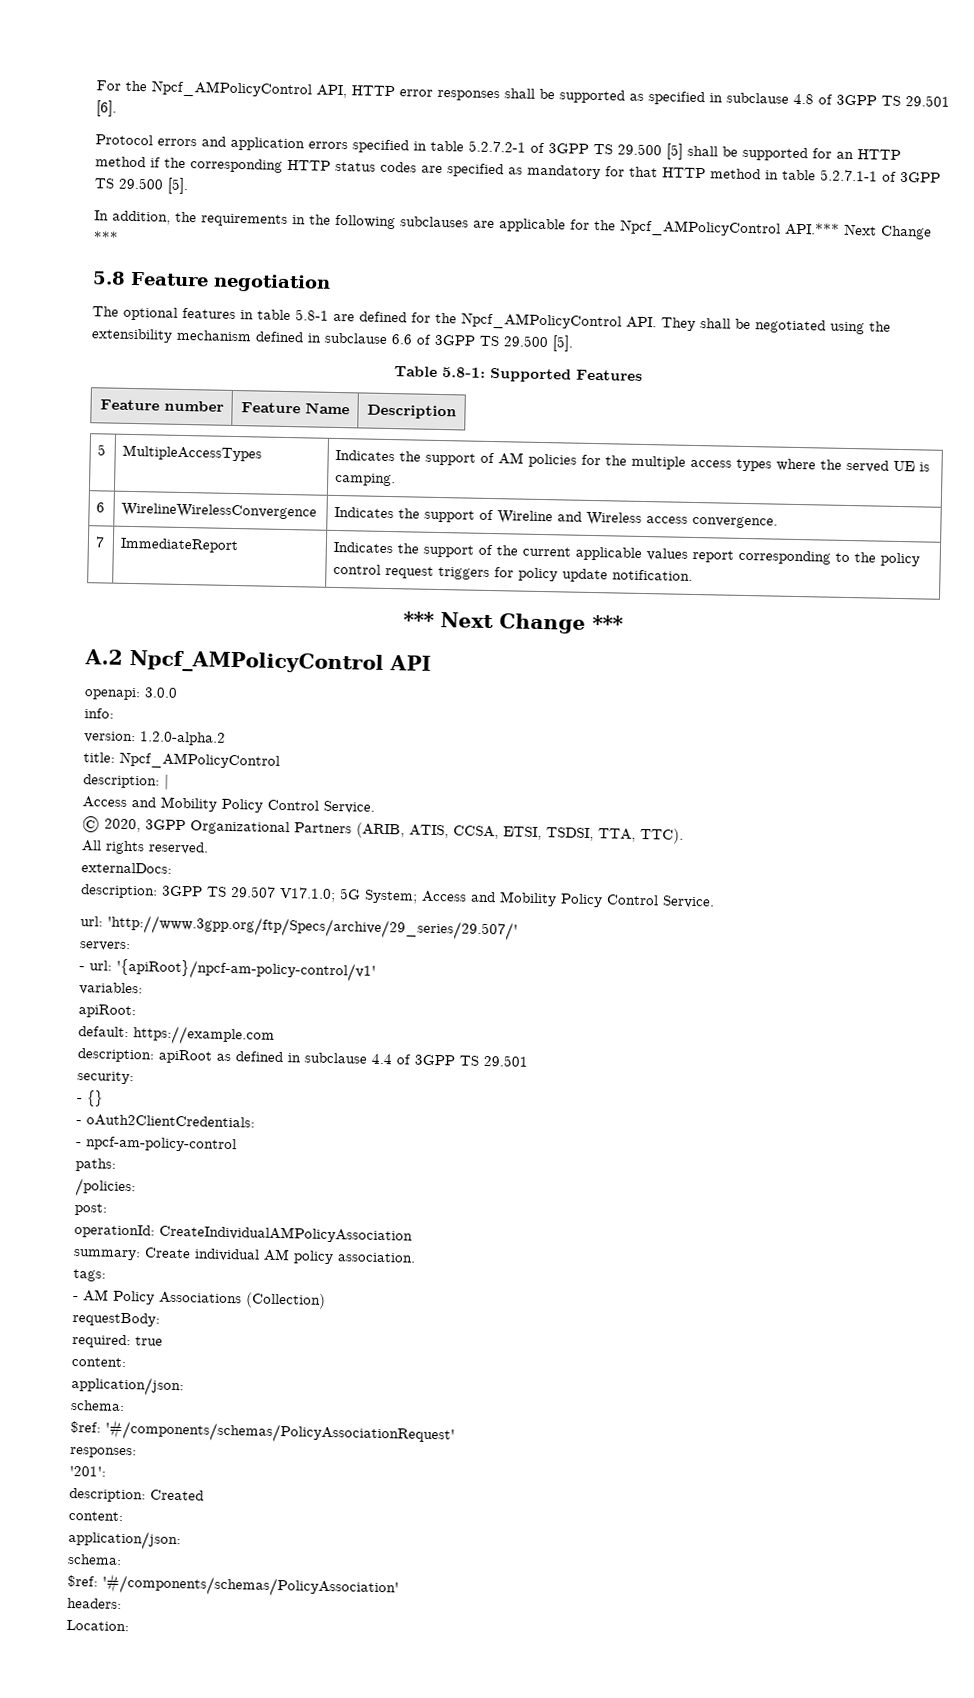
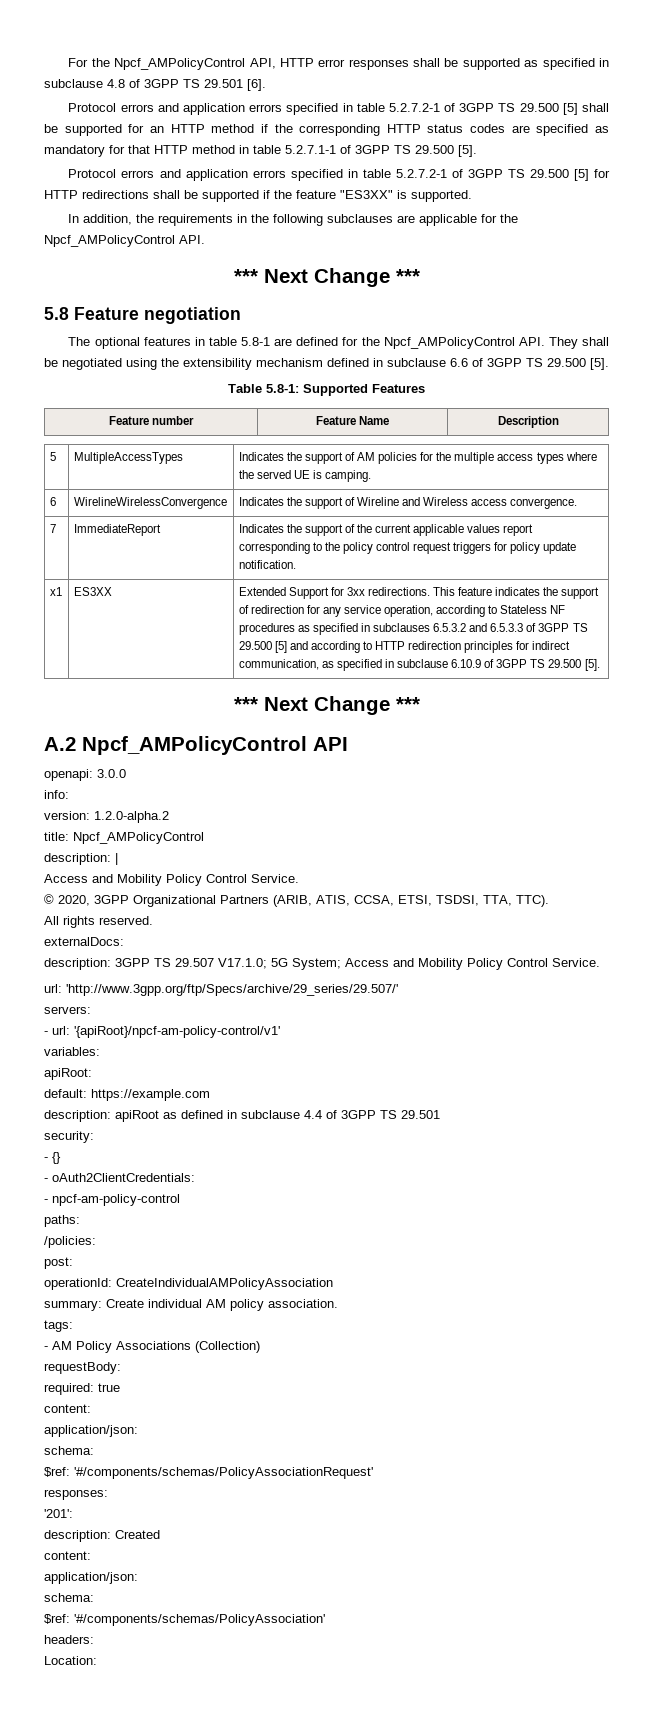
+ Protocol errors and application errors specified in table 5.2.7.2-1 of 3GPP TS 29.500 [5] for HTTP redirections shall be supported if the feature "ES3XX" is supported.
- In addition, the requirements in the following subclauses are applicable for the Npcf_AMPolicyControl API.*** Next Change ***
+ In addition, the requirements in the following subclauses are applicable for the Npcf_AMPolicyControl API.
+ *** Next Change ***
+ x1 | ES3XX | Extended Support for 3xx redirections. This feature indicates the support of redirection for any service operation, according to Stateless NF procedures as specified in subclauses 6.5.3.2 and 6.5.3.3 of 3GPP TS 29.500 [5] and according to HTTP redirection principles for indirect communication, as specified in subclause 6.10.9 of 3GPP TS 29.500 [5].

